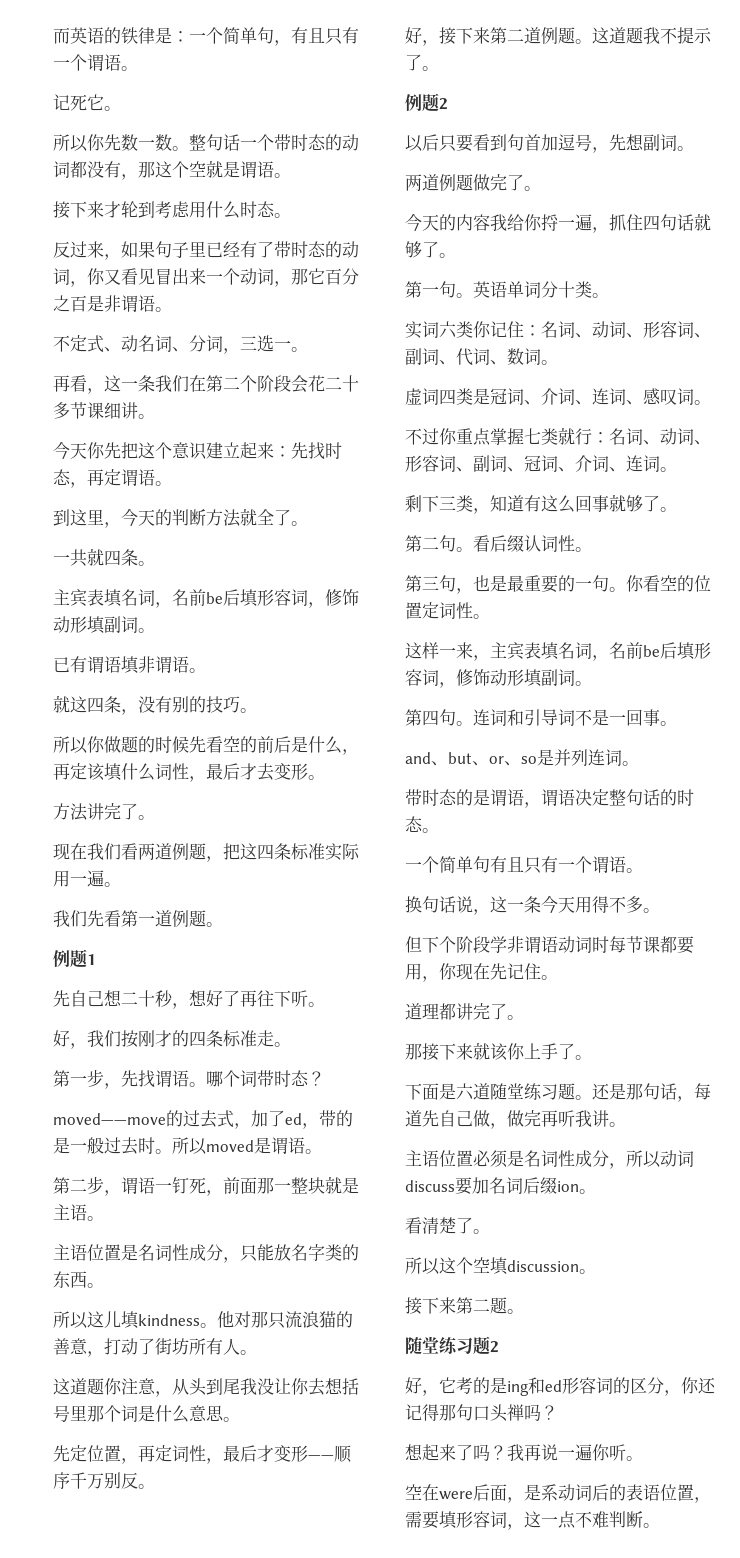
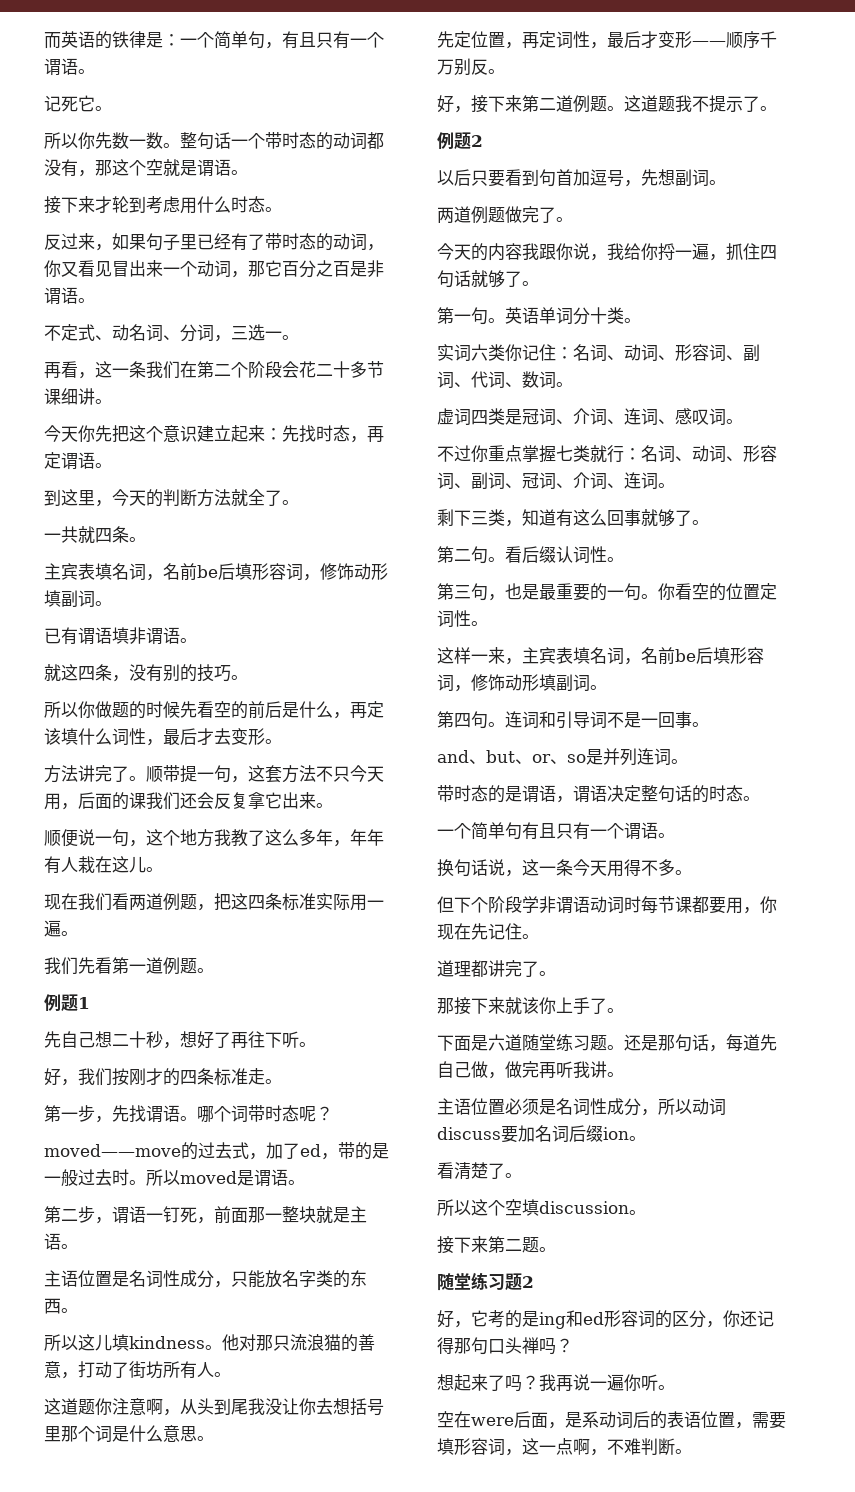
+ 顺带提一句，这套方法不只今天用，后面的课我们还会反复拿它出来。
+ 顺便说一句，这个地方我教了这么多年，年年有人栽在这儿。
- 哪个词带时态？
+ 哪个词带时态呢？
- 这道题你注意，从头到尾我没让你去想括号里那个词是什么意思。
+ 这道题你注意啊，从头到尾我没让你去想括号里那个词是什么意思。
- 今天的内容我给你捋一遍，抓住四句话就够了。
+ 今天的内容我跟你说，我给你捋一遍，抓住四句话就够了。
- 空在were后面，是系动词后的表语位置，需要填形容词，这一点不难判断。
+ 空在were后面，是系动词后的表语位置，需要填形容词，这一点啊，不难判断。

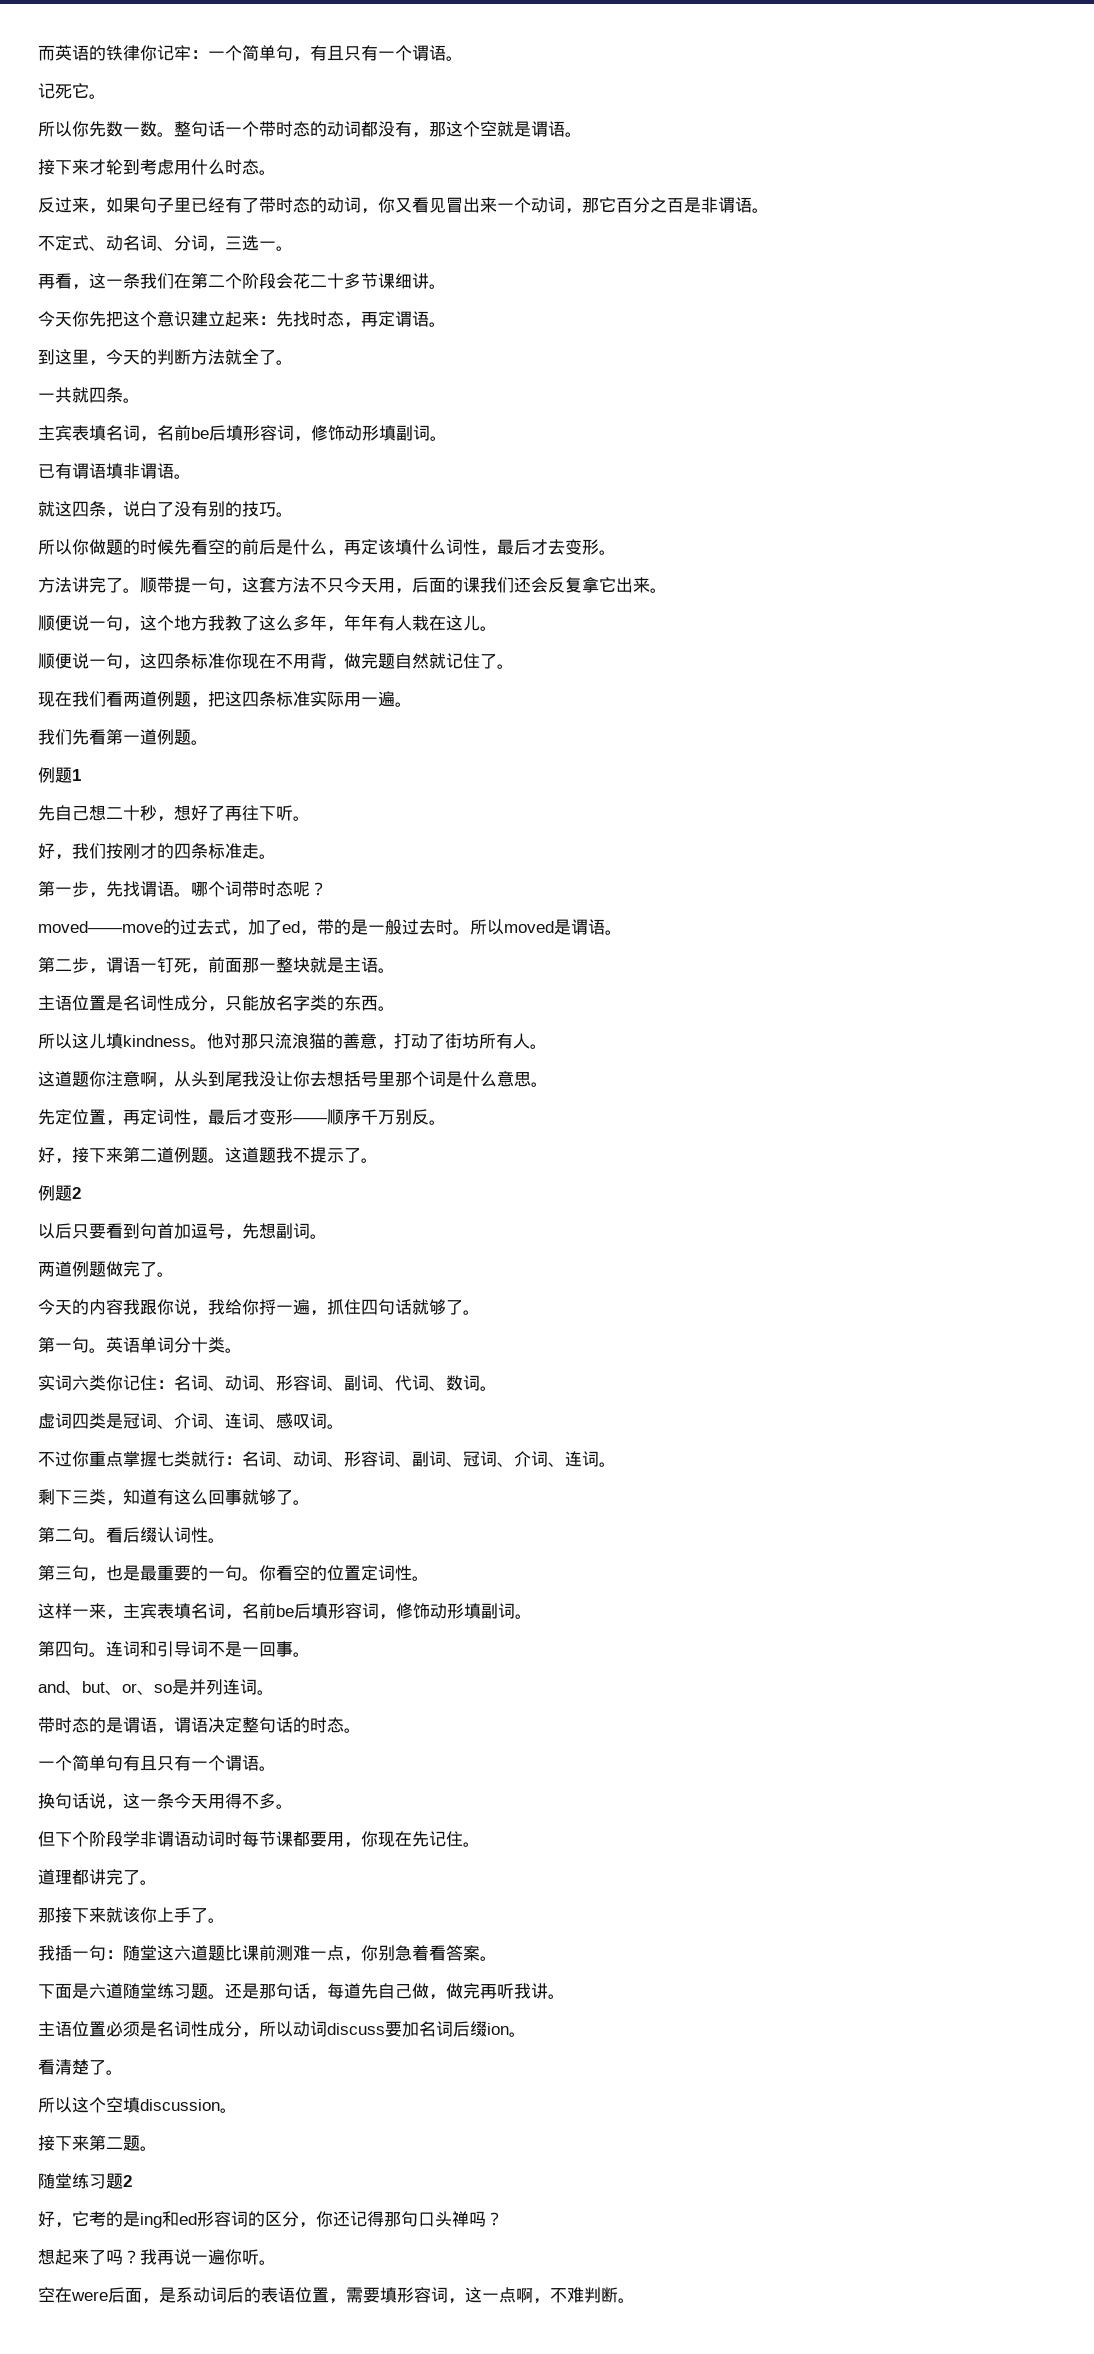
- 而英语的铁律是：一个简单句，有且只有一个谓语。
+ 而英语的铁律你记牢：一个简单句，有且只有一个谓语。
- 就这四条，没有别的技巧。
+ 就这四条，说白了没有别的技巧。
+ 顺便说一句，这四条标准你现在不用背，做完题自然就记住了。
+ 我插一句：随堂这六道题比课前测难一点，你别急着看答案。

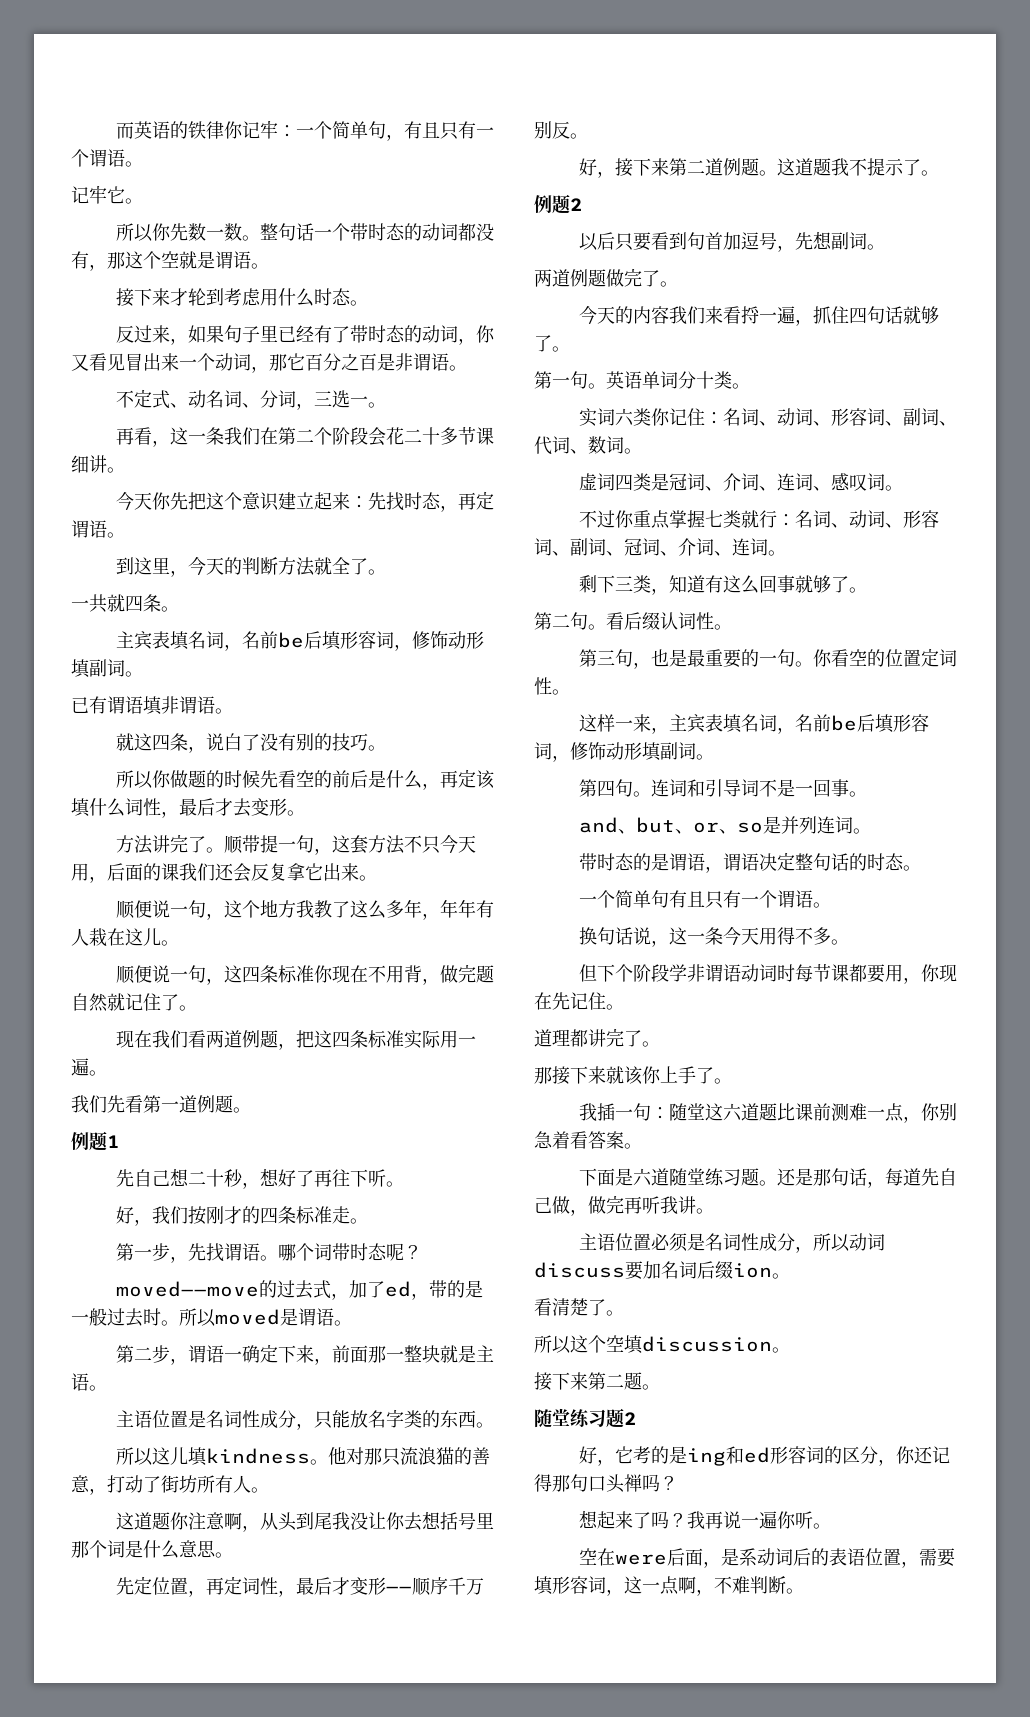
- 记死它。
+ 记牢它。
- 第二步，谓语一钉死，前面那一整块就是主语。
+ 第二步，谓语一确定下来，前面那一整块就是主语。
- 今天的内容我跟你说，我给你捋一遍，抓住四句话就够了。
+ 今天的内容我们来看捋一遍，抓住四句话就够了。

